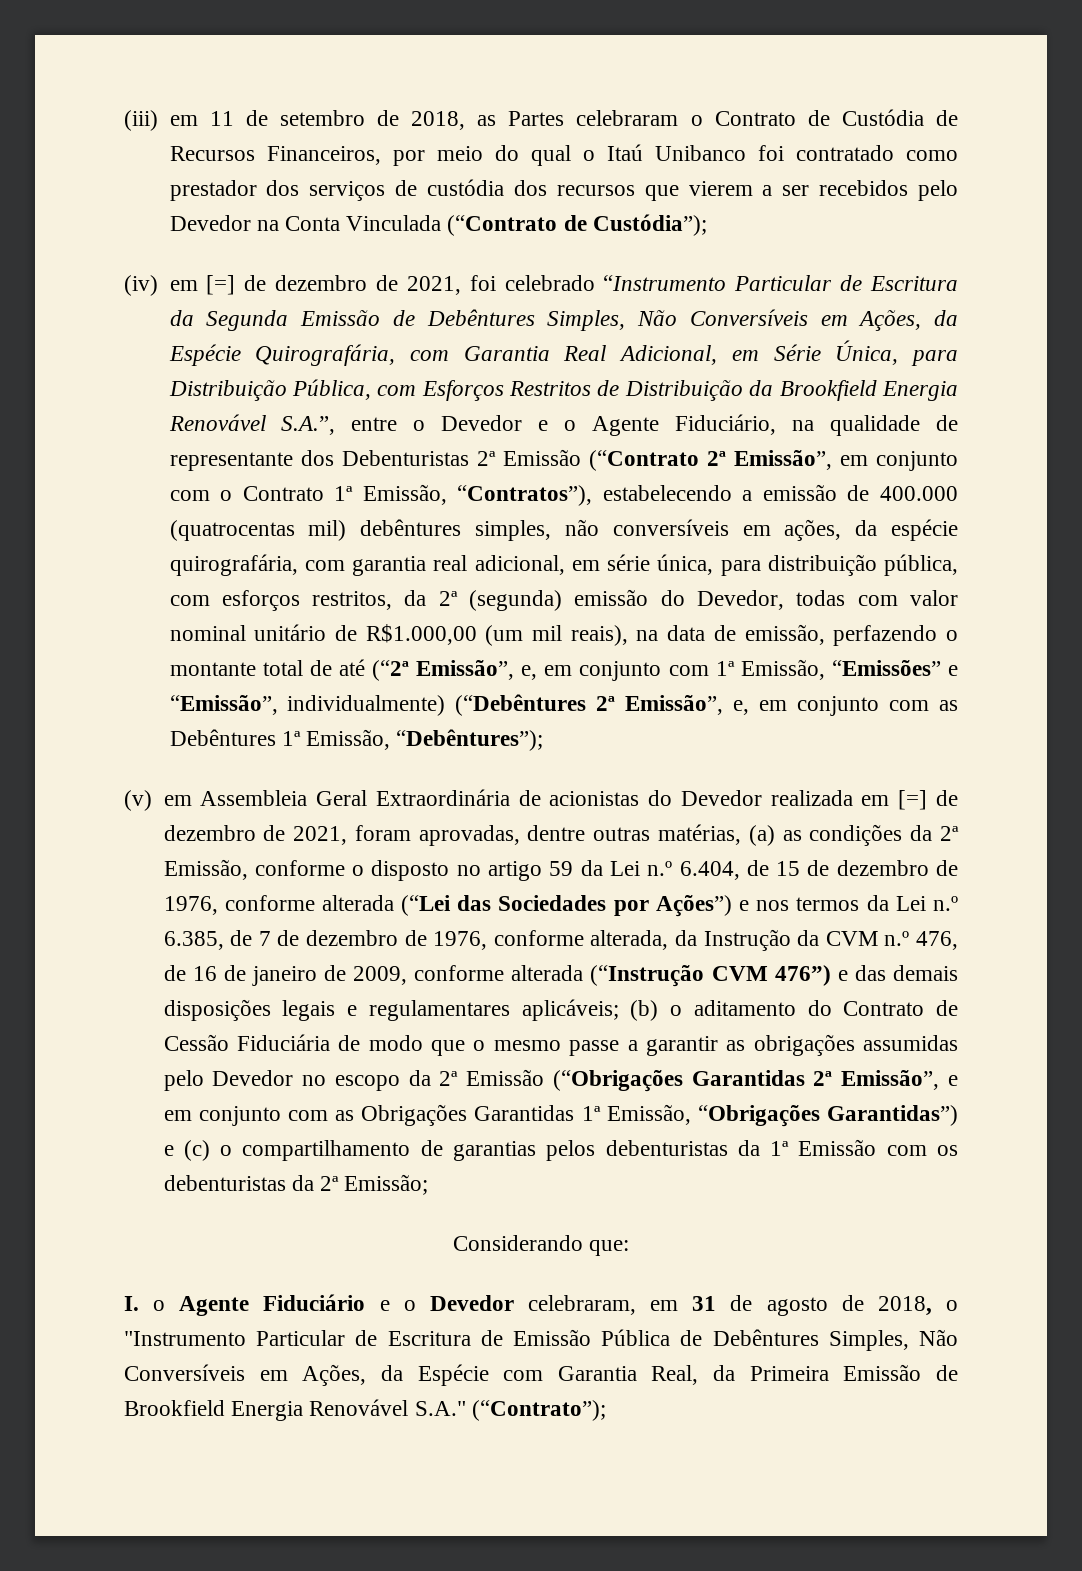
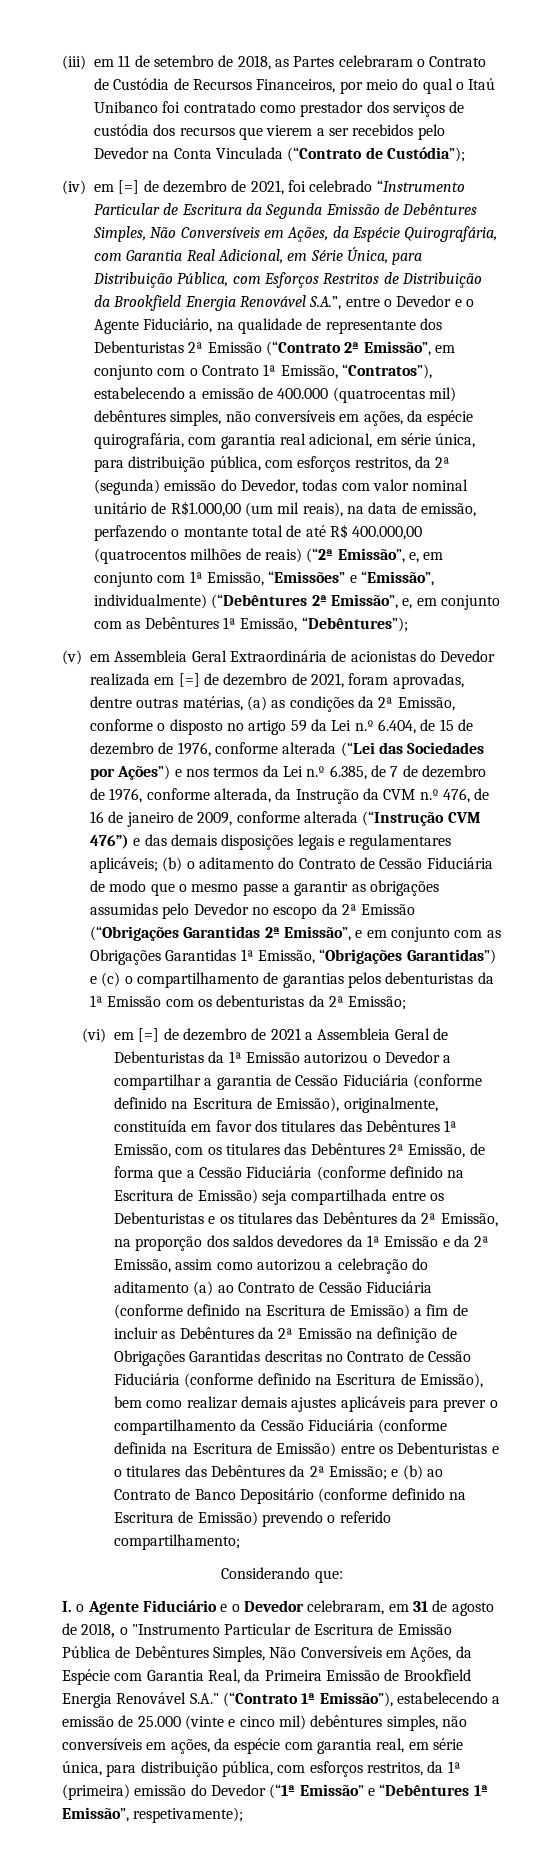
- (iv) em [=] de dezembro de 2021, foi celebrado “Instrumento Particular de Escritura da Segunda Emissão de Debêntures Simples, Não Conversíveis em Ações, da Espécie Quirografária, com Garantia Real Adicional, em Série Única, para Distribuição Pública, com Esforços Restritos de Distribuição da Brookfield Energia Renovável S.A.”, entre o Devedor e o Agente Fiduciário, na qualidade de representante dos Debenturistas 2ª Emissão (“Contrato 2ª Emissão”, em conjunto com o Contrato 1ª Emissão, “Contratos”), estabelecendo a emissão de 400.000 (quatrocentas mil) debêntures simples, não conversíveis em ações, da espécie quirografária, com garantia real adicional, em série única, para distribuição pública, com esforços restritos, da 2ª (segunda) emissão do Devedor, todas com valor nominal unitário de R$1.000,00 (um mil reais), na data de emissão, perfazendo o montante total de até (“2ª Emissão”, e, em conjunto com 1ª Emissão, “Emissões” e “Emissão”, individualmente) (“Debêntures 2ª Emissão”, e, em conjunto com as Debêntures 1ª Emissão, “Debêntures”);
+ (iv) em [=] de dezembro de 2021, foi celebrado “Instrumento Particular de Escritura da Segunda Emissão de Debêntures Simples, Não Conversíveis em Ações, da Espécie Quirografária, com Garantia Real Adicional, em Série Única, para Distribuição Pública, com Esforços Restritos de Distribuição da Brookfield Energia Renovável S.A.”, entre o Devedor e o Agente Fiduciário, na qualidade de representante dos Debenturistas 2ª Emissão (“Contrato 2ª Emissão”, em conjunto com o Contrato 1ª Emissão, “Contratos”), estabelecendo a emissão de 400.000 (quatrocentas mil) debêntures simples, não conversíveis em ações, da espécie quirografária, com garantia real adicional, em série única, para distribuição pública, com esforços restritos, da 2ª (segunda) emissão do Devedor, todas com valor nominal unitário de R$1.000,00 (um mil reais), na data de emissão, perfazendo o montante total de até R$ 400.000,00 (quatrocentos milhões de reais) (“2ª Emissão”, e, em conjunto com 1ª Emissão, “Emissões” e “Emissão”, individualmente) (“Debêntures 2ª Emissão”, e, em conjunto com as Debêntures 1ª Emissão, “Debêntures”);
+ (vi) em [=] de dezembro de 2021 a Assembleia Geral de Debenturistas da 1ª Emissão autorizou o Devedor a compartilhar a garantia de Cessão Fiduciária (conforme definido na Escritura de Emissão), originalmente, constituída em favor dos titulares das Debêntures 1ª Emissão, com os titulares das Debêntures 2ª Emissão, de forma que a Cessão Fiduciária (conforme definido na Escritura de Emissão) seja compartilhada entre os Debenturistas e os titulares das Debêntures da 2ª Emissão, na proporção dos saldos devedores da 1ª Emissão e da 2ª Emissão, assim como autorizou a celebração do aditamento (a) ao Contrato de Cessão Fiduciária (conforme definido na Escritura de Emissão) a fim de incluir as Debêntures da 2ª Emissão na definição de Obrigações Garantidas descritas no Contrato de Cessão Fiduciária (conforme definido na Escritura de Emissão), bem como realizar demais ajustes aplicáveis para prever o compartilhamento da Cessão Fiduciária (conforme definida na Escritura de Emissão) entre os Debenturistas e o titulares das Debêntures da 2ª Emissão; e (b) ao Contrato de Banco Depositário (conforme definido na Escritura de Emissão) prevendo o referido compartilhamento;
- I. o Agente Fiduciário e o Devedor celebraram, em 31 de agosto de 2018, o "Instrumento Particular de Escritura de Emissão Pública de Debêntures Simples, Não Conversíveis em Ações, da Espécie com Garantia Real, da Primeira Emissão de Brookfield Energia Renovável S.A." (“Contrato”);
+ I. o Agente Fiduciário e o Devedor celebraram, em 31 de agosto de 2018, o "Instrumento Particular de Escritura de Emissão Pública de Debêntures Simples, Não Conversíveis em Ações, da Espécie com Garantia Real, da Primeira Emissão de Brookfield Energia Renovável S.A." (“Contrato 1ª Emissão”), estabelecendo a emissão de 25.000 (vinte e cinco mil) debêntures simples, não conversíveis em ações, da espécie com garantia real, em série única, para distribuição pública, com esforços restritos, da 1ª (primeira) emissão do Devedor (“1ª Emissão” e “Debêntures 1ª Emissão”, respetivamente);

